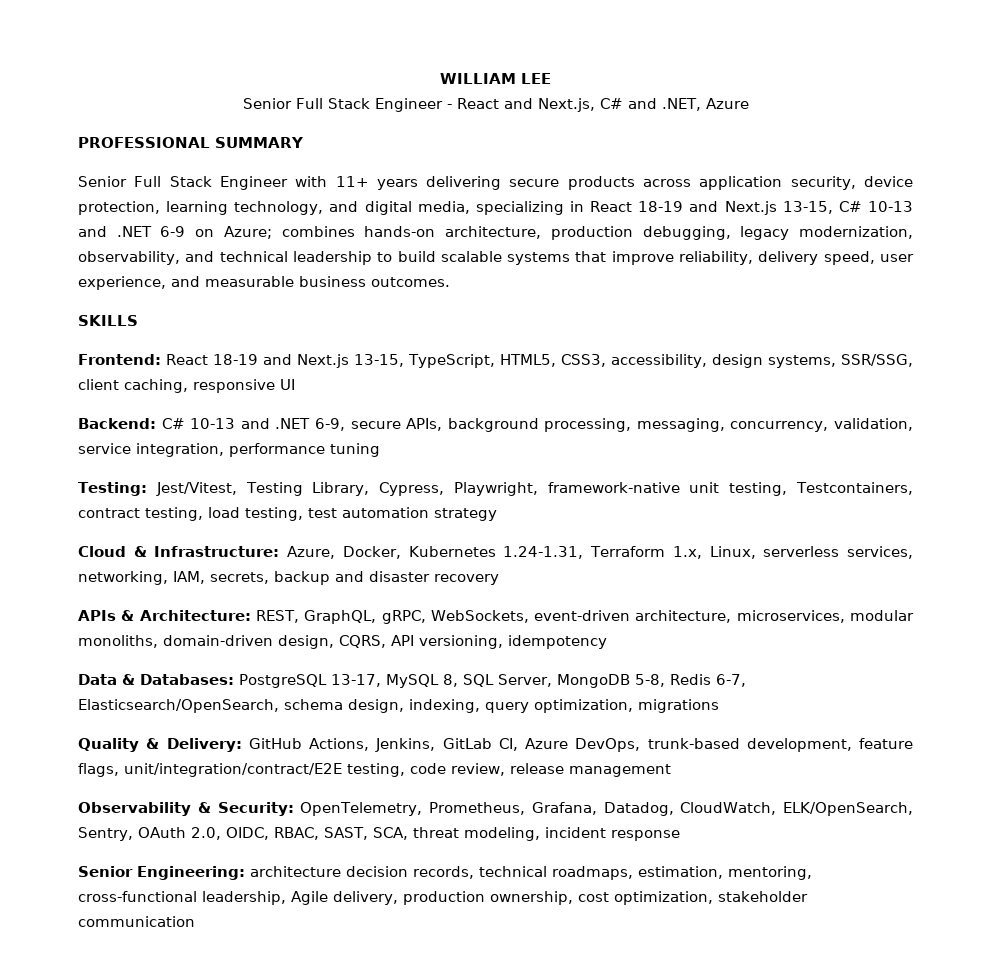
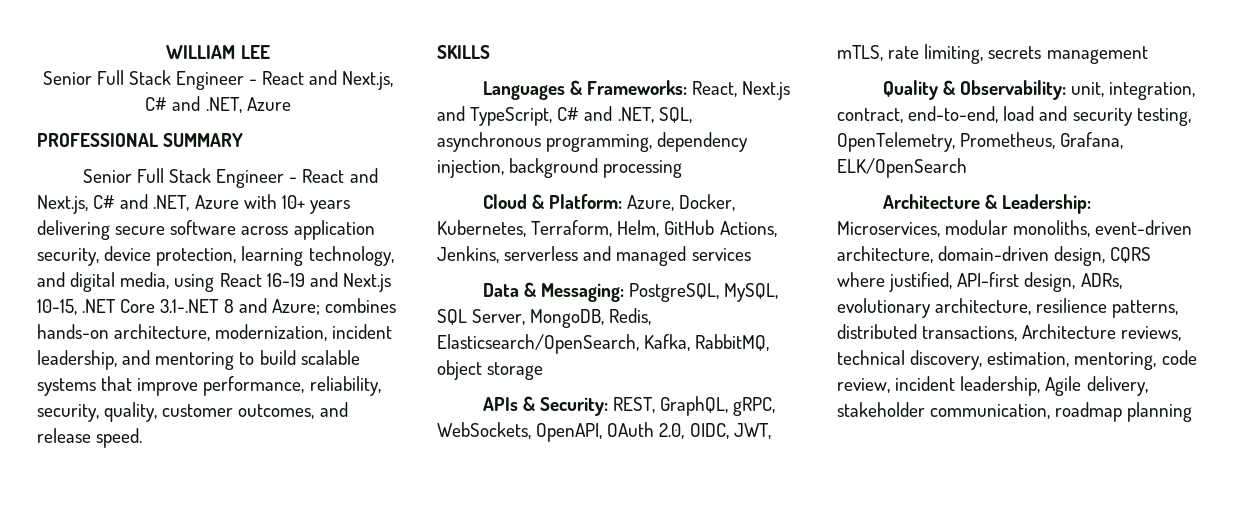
- Senior Full Stack Engineer with 11+ years delivering secure products across application security, device protection, learning technology, and digital media, specializing in React 18-19 and Next.js 13-15, C# 10-13 and .NET 6-9 on Azure; combines hands-on architecture, production debugging, legacy modernization, observability, and technical leadership to build scalable systems that improve reliability, delivery speed, user experience, and measurable business outcomes.
+ Senior Full Stack Engineer - React and Next.js, C# and .NET, Azure with 10+ years delivering secure software across application security, device protection, learning technology, and digital media, using React 16-19 and Next.js 10-15, .NET Core 3.1-.NET 8 and Azure; combines hands-on architecture, modernization, incident leadership, and mentoring to build scalable systems that improve performance, reliability, security, quality, customer outcomes, and release speed.
  SKILLS
- Frontend: React 18-19 and Next.js 13-15, TypeScript, HTML5, CSS3, accessibility, design systems, SSR/SSG, client caching, responsive UI
- Backend: C# 10-13 and .NET 6-9, secure APIs, background processing, messaging, concurrency, validation, service integration, performance tuning
- Testing: Jest/Vitest, Testing Library, Cypress, Playwright, framework-native unit testing, Testcontainers, contract testing, load testing, test automation strategy
+ Languages & Frameworks: React, Next.js and TypeScript, C# and .NET, SQL, asynchronous programming, dependency injection, background processing
- Cloud & Infrastructure: Azure, Docker, Kubernetes 1.24-1.31, Terraform 1.x, Linux, serverless services, networking, IAM, secrets, backup and disaster recovery
+ Cloud & Platform: Azure, Docker, Kubernetes, Terraform, Helm, GitHub Actions, Jenkins, serverless and managed services
+ Data & Messaging: PostgreSQL, MySQL, SQL Server, MongoDB, Redis, Elasticsearch/OpenSearch, Kafka, RabbitMQ, object storage
- APIs & Architecture: REST, GraphQL, gRPC, WebSockets, event-driven architecture, microservices, modular monoliths, domain-driven design, CQRS, API versioning, idempotency
- Data & Databases: PostgreSQL 13-17, MySQL 8, SQL Server, MongoDB 5-8, Redis 6-7, Elasticsearch/OpenSearch, schema design, indexing, query optimization, migrations
- Quality & Delivery: GitHub Actions, Jenkins, GitLab CI, Azure DevOps, trunk-based development, feature flags, unit/integration/contract/E2E testing, code review, release management
- Observability & Security: OpenTelemetry, Prometheus, Grafana, Datadog, CloudWatch, ELK/OpenSearch, Sentry, OAuth 2.0, OIDC, RBAC, SAST, SCA, threat modeling, incident response
- Senior Engineering: architecture decision records, technical roadmaps, estimation, mentoring, cross-functional leadership, Agile delivery, production ownership, cost optimization, stakeholder communication
+ APIs & Security: REST, GraphQL, gRPC, WebSockets, OpenAPI, OAuth 2.0, OIDC, JWT, mTLS, rate limiting, secrets management
+ Quality & Observability: unit, integration, contract, end-to-end, load and security testing, OpenTelemetry, Prometheus, Grafana, ELK/OpenSearch
+ Architecture & Leadership: Microservices, modular monoliths, event-driven architecture, domain-driven design, CQRS where justified, API-first design, ADRs, evolutionary architecture, resilience patterns, distributed transactions, Architecture reviews, technical discovery, estimation, mentoring, code review, incident leadership, Agile delivery, stakeholder communication, roadmap planning

